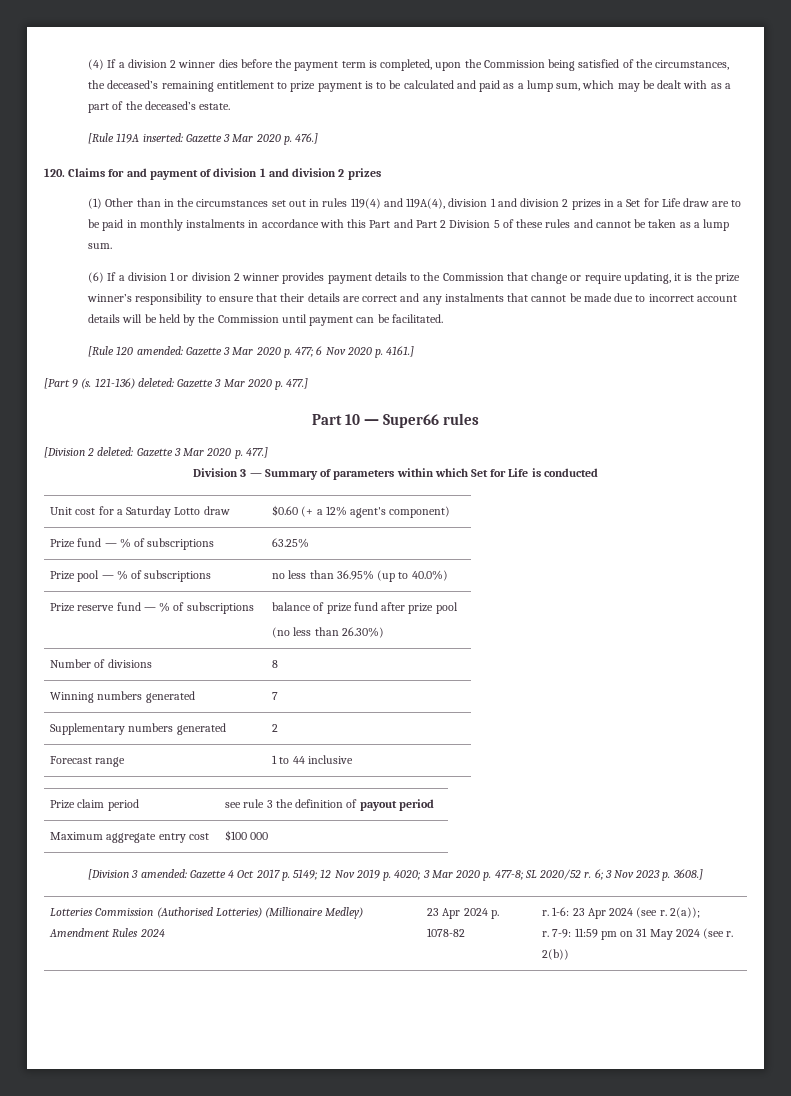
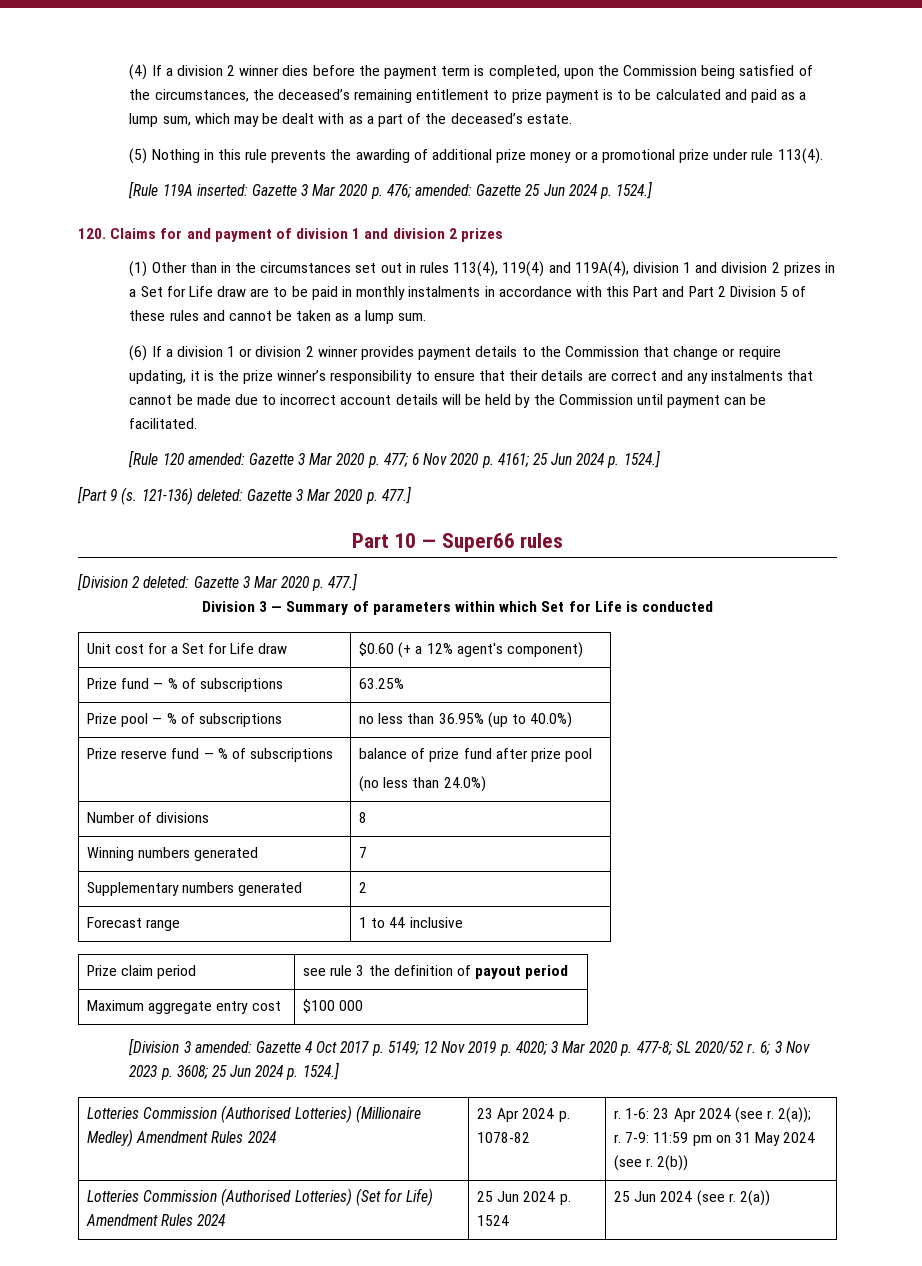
+ (5) Nothing in this rule prevents the awarding of additional prize money or a promotional prize under rule 113(4).
- [Rule 119A inserted: Gazette 3 Mar 2020 p. 476.]
+ [Rule 119A inserted: Gazette 3 Mar 2020 p. 476; amended: Gazette 25 Jun 2024 p. 1524.]
- (1) Other than in the circumstances set out in rules 119(4) and 119A(4), division 1 and division 2 prizes in a Set for Life draw are to be paid in monthly instalments in accordance with this Part and Part 2 Division 5 of these rules and cannot be taken as a lump sum.
+ (1) Other than in the circumstances set out in rules 113(4), 119(4) and 119A(4), division 1 and division 2 prizes in a Set for Life draw are to be paid in monthly instalments in accordance with this Part and Part 2 Division 5 of these rules and cannot be taken as a lump sum.
- [Rule 120 amended: Gazette 3 Mar 2020 p. 477; 6 Nov 2020 p. 4161.]
+ [Rule 120 amended: Gazette 3 Mar 2020 p. 477; 6 Nov 2020 p. 4161; 25 Jun 2024 p. 1524.]
- Unit cost for a Saturday Lotto draw | $0.60 (+ a 12% agent's component)
+ Unit cost for a Set for Life draw | $0.60 (+ a 12% agent's component)
  Prize reserve fund — % of subscriptions | balance of prize fund after prize pool
- (no less than 26.30%)
+ (no less than 24.0%)
- 6; 3 Nov 2023 p. 3608.]
+ 6; 3 Nov 2023 p. 3608; 25 Jun 2024 p. 1524.]
+ Lotteries Commission (Authorised Lotteries) (Set for Life) Amendment Rules 2024 | 25 Jun 2024 p. 1524 | 25 Jun 2024 (see r. 2(a))

